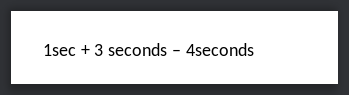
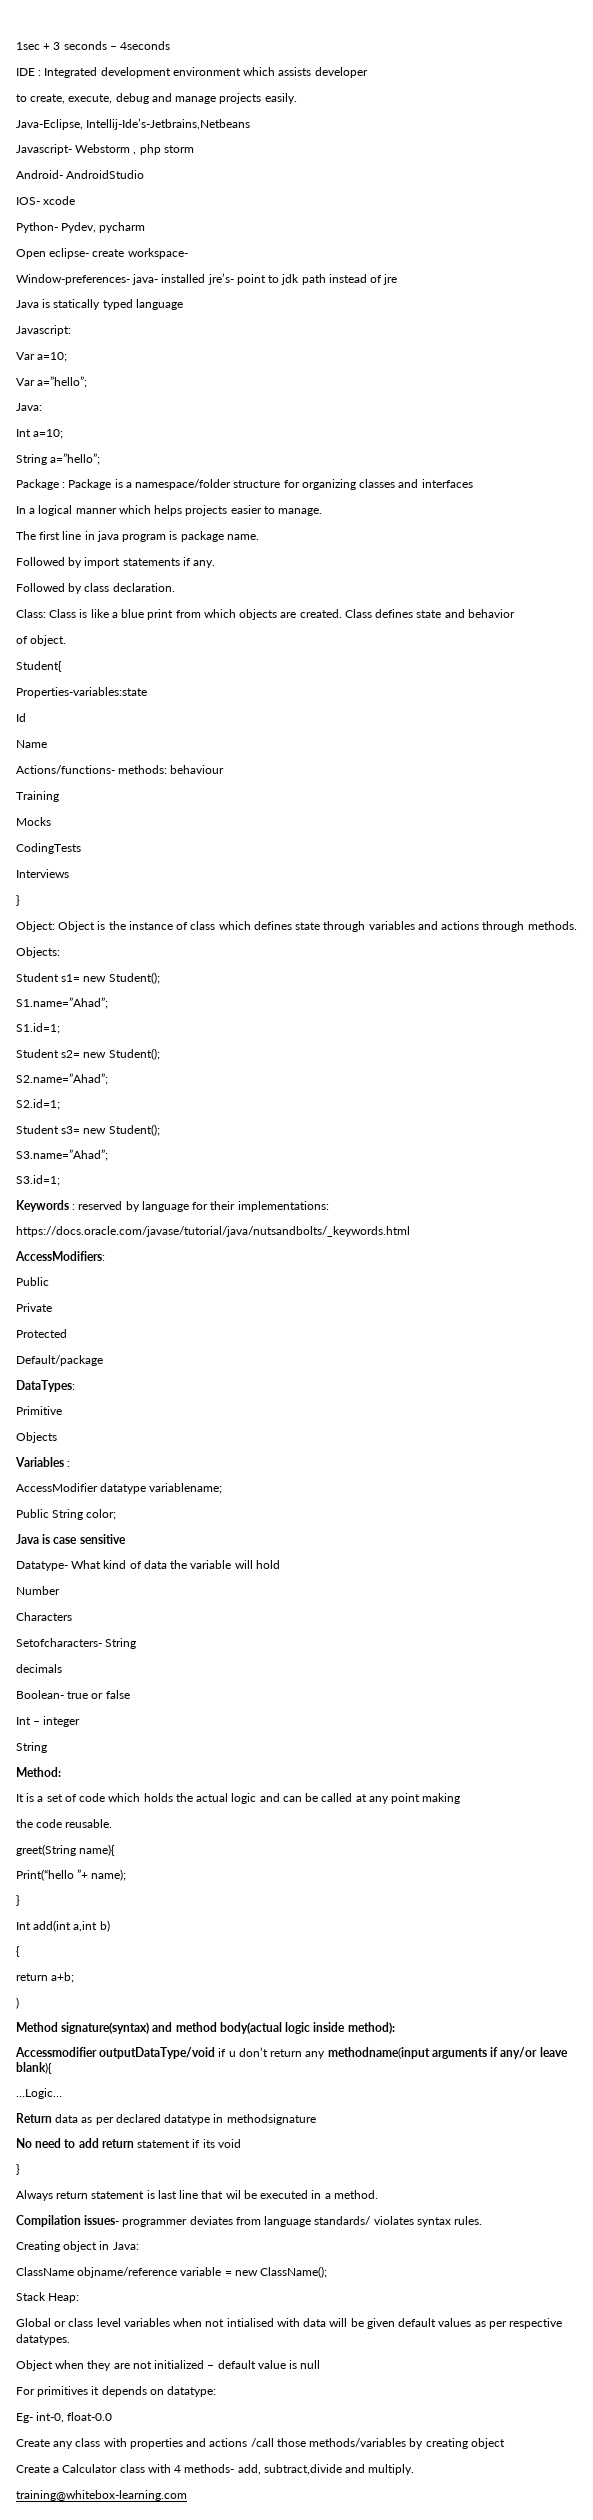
+ IDE : Integrated development environment which assists developer
+ to create, execute, debug and manage projects easily.
+ Java-Eclipse, Intellij-Ide’s-Jetbrains,Netbeans
+ Javascript- Webstorm , php storm
+ Android- AndroidStudio
+ IOS- xcode
+ Python- Pydev, pycharm
+ Open eclipse- create workspace-
+ Window-preferences- java- installed jre’s- point to jdk path instead of jre
+ Java is statically typed language
+ Javascript:
+ Var a=10;
+ Var a=”hello”;
+ Java:
+ Int a=10;
+ String a=”hello”;
+ Package : Package is a namespace/folder structure for organizing classes and interfaces
+ In a logical manner which helps projects easier to manage.
+ The first line in java program is package name.
+ Followed by import statements if any.
+ Followed by class declaration.
+ Class: Class is like a blue print from which objects are created. Class defines state and behavior
+ of object.
+ Student{
+ Properties-variables:state
+ Id
+ Name
+ Actions/functions- methods: behaviour
+ Training
+ Mocks
+ CodingTests
+ Interviews
+ }
+ Object: Object is the instance of class which defines state through variables and actions through methods.
+ Objects:
+ Student s1= new Student();
+ S1.name=”Ahad”;
+ S1.id=1;
+ Student s2= new Student();
+ S2.name=”Ahad”;
+ S2.id=1;
+ Student s3= new Student();
+ S3.name=”Ahad”;
+ S3.id=1;
+ Keywords : reserved by language for their implementations:
+ https://docs.oracle.com/javase/tutorial/java/nutsandbolts/_keywords.html
+ AccessModifiers:
+ Public
+ Private
+ Protected
+ Default/package
+ DataTypes:
+ Primitive
+ Objects
+ Variables :
+ AccessModifier datatype variablename;
+ Public String color;
+ Java is case sensitive
+ Datatype- What kind of data the variable will hold
+ Number
+ Characters
+ Setofcharacters- String
+ decimals
+ Boolean- true or false
+ Int – integer
+ String
+ Method:
+ It is a set of code which holds the actual logic and can be called at any point making
+ the code reusable.
+ greet(String name){
+ Print(“hello ”+ name);
+ }
+ Int add(int a,int b)
+ {
+ return a+b;
+ )
+ Method signature(syntax) and method body(actual logic inside method):
+ Accessmodifier outputDataType/void if u don’t return any methodname(input arguments if any/or leave blank){
+ …Logic…
+ Return data as per declared datatype in methodsignature
+ No need to add return statement if its void
+ }
+ Always return statement is last line that wil be executed in a method.
+ Compilation issues- programmer deviates from language standards/ violates syntax rules.
+ Creating object in Java:
+ ClassName objname/reference variable = new ClassName();
+ Stack Heap:
+ Global or class level variables when not intialised with data will be given default values as per respective datatypes.
+ Object when they are not initialized – default value is null
+ For primitives it depends on datatype:
+ Eg- int-0, float-0.0
+ Create any class with properties and actions /call those methods/variables by creating object
+ Create a Calculator class with 4 methods- add, subtract,divide and multiply.
+ training@whitebox-learning.com

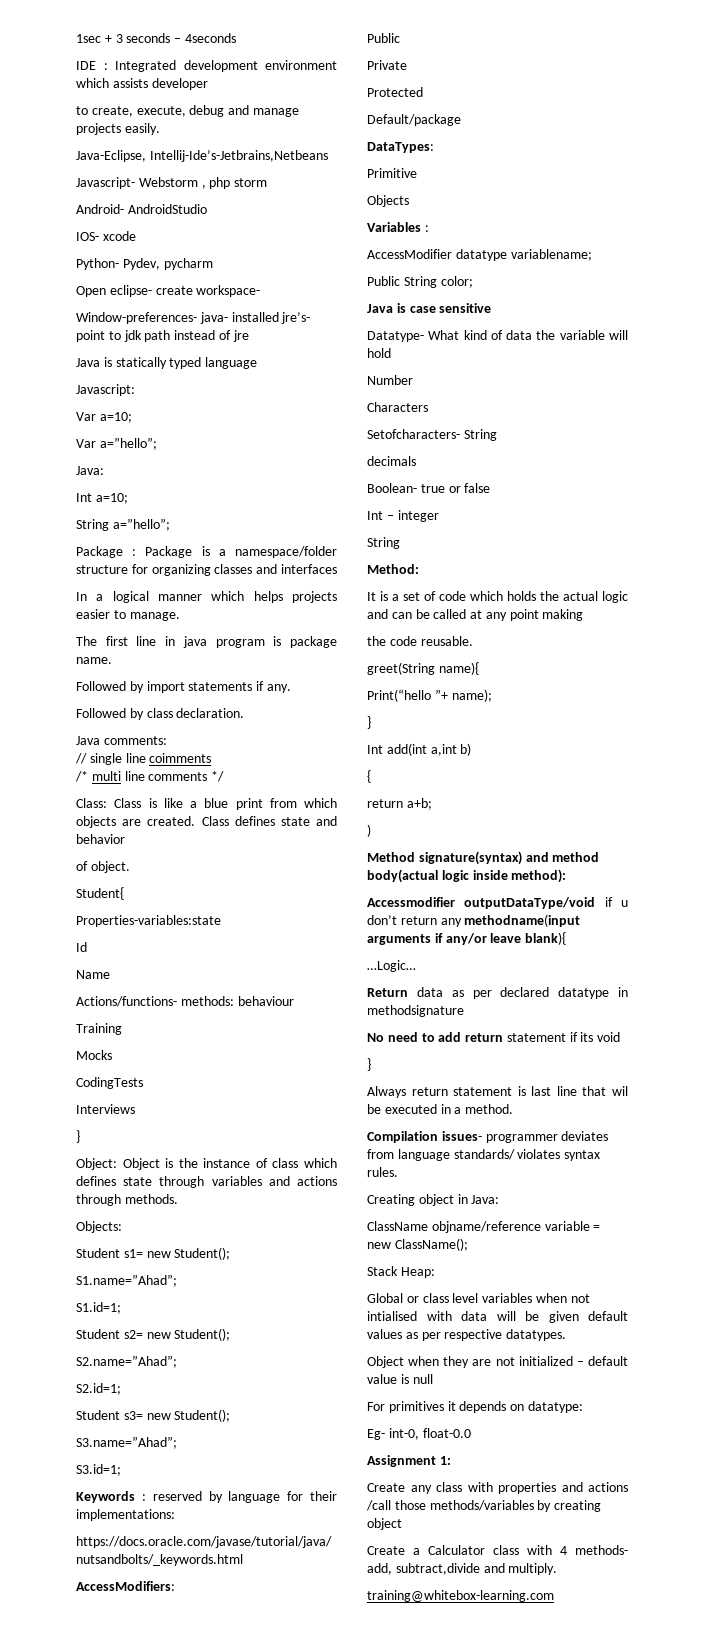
+ Java comments:
+ // single line coimments
+ /* multi line comments */
+ Assignment 1:

